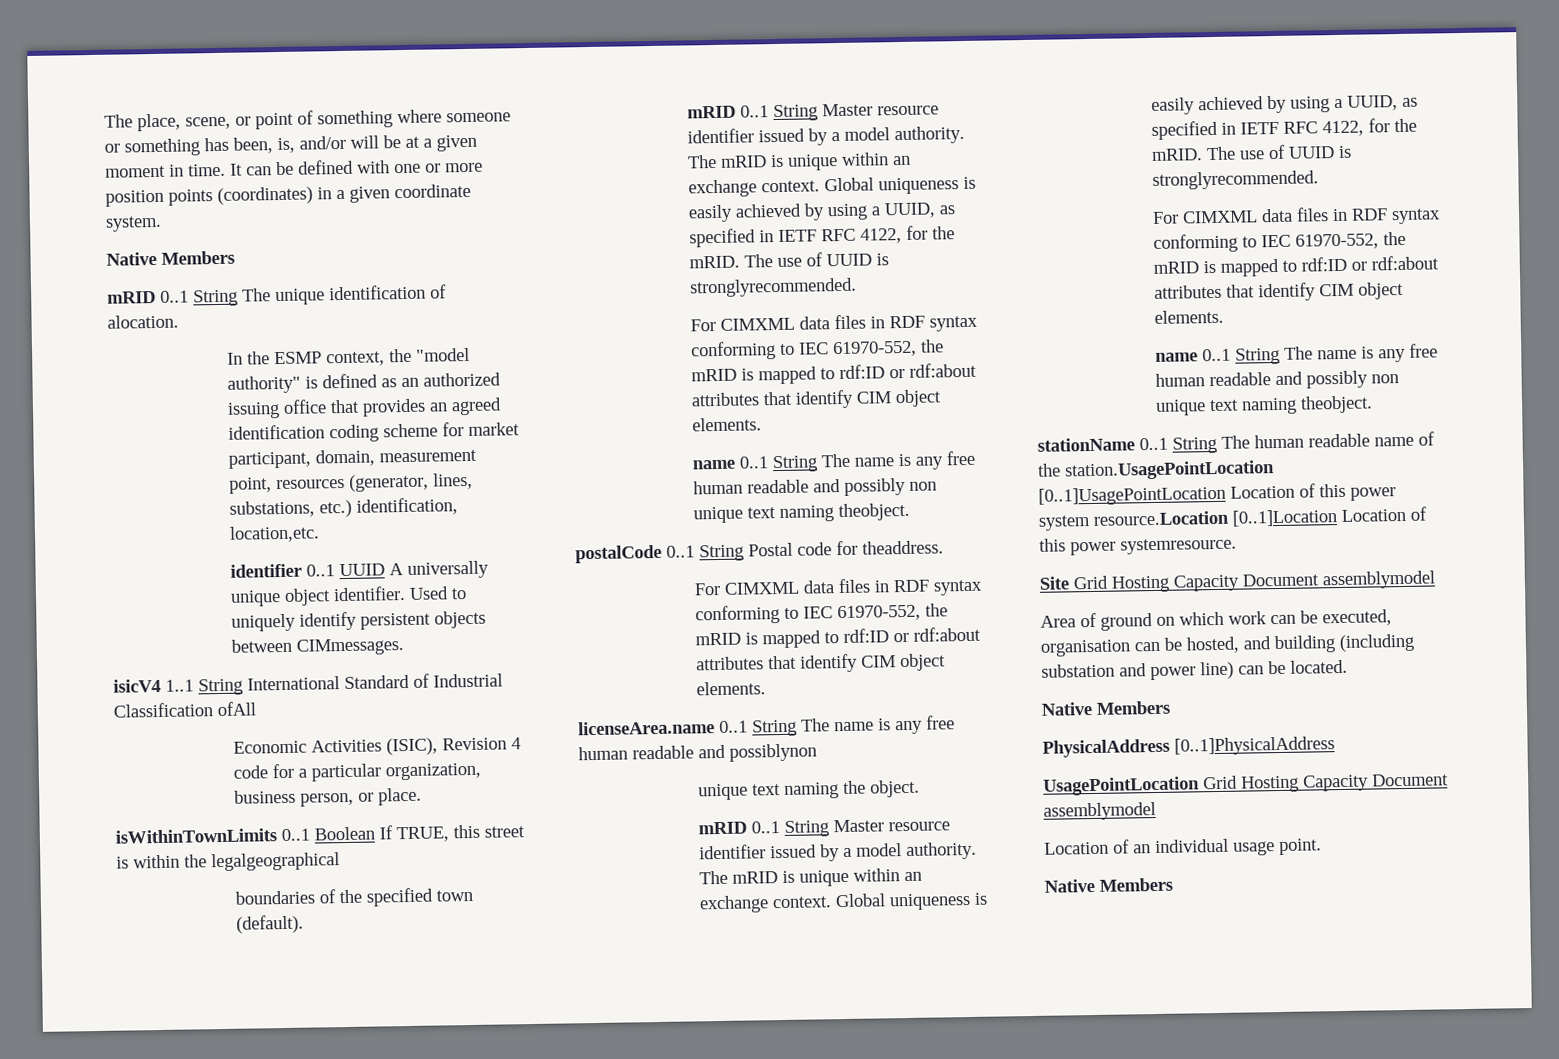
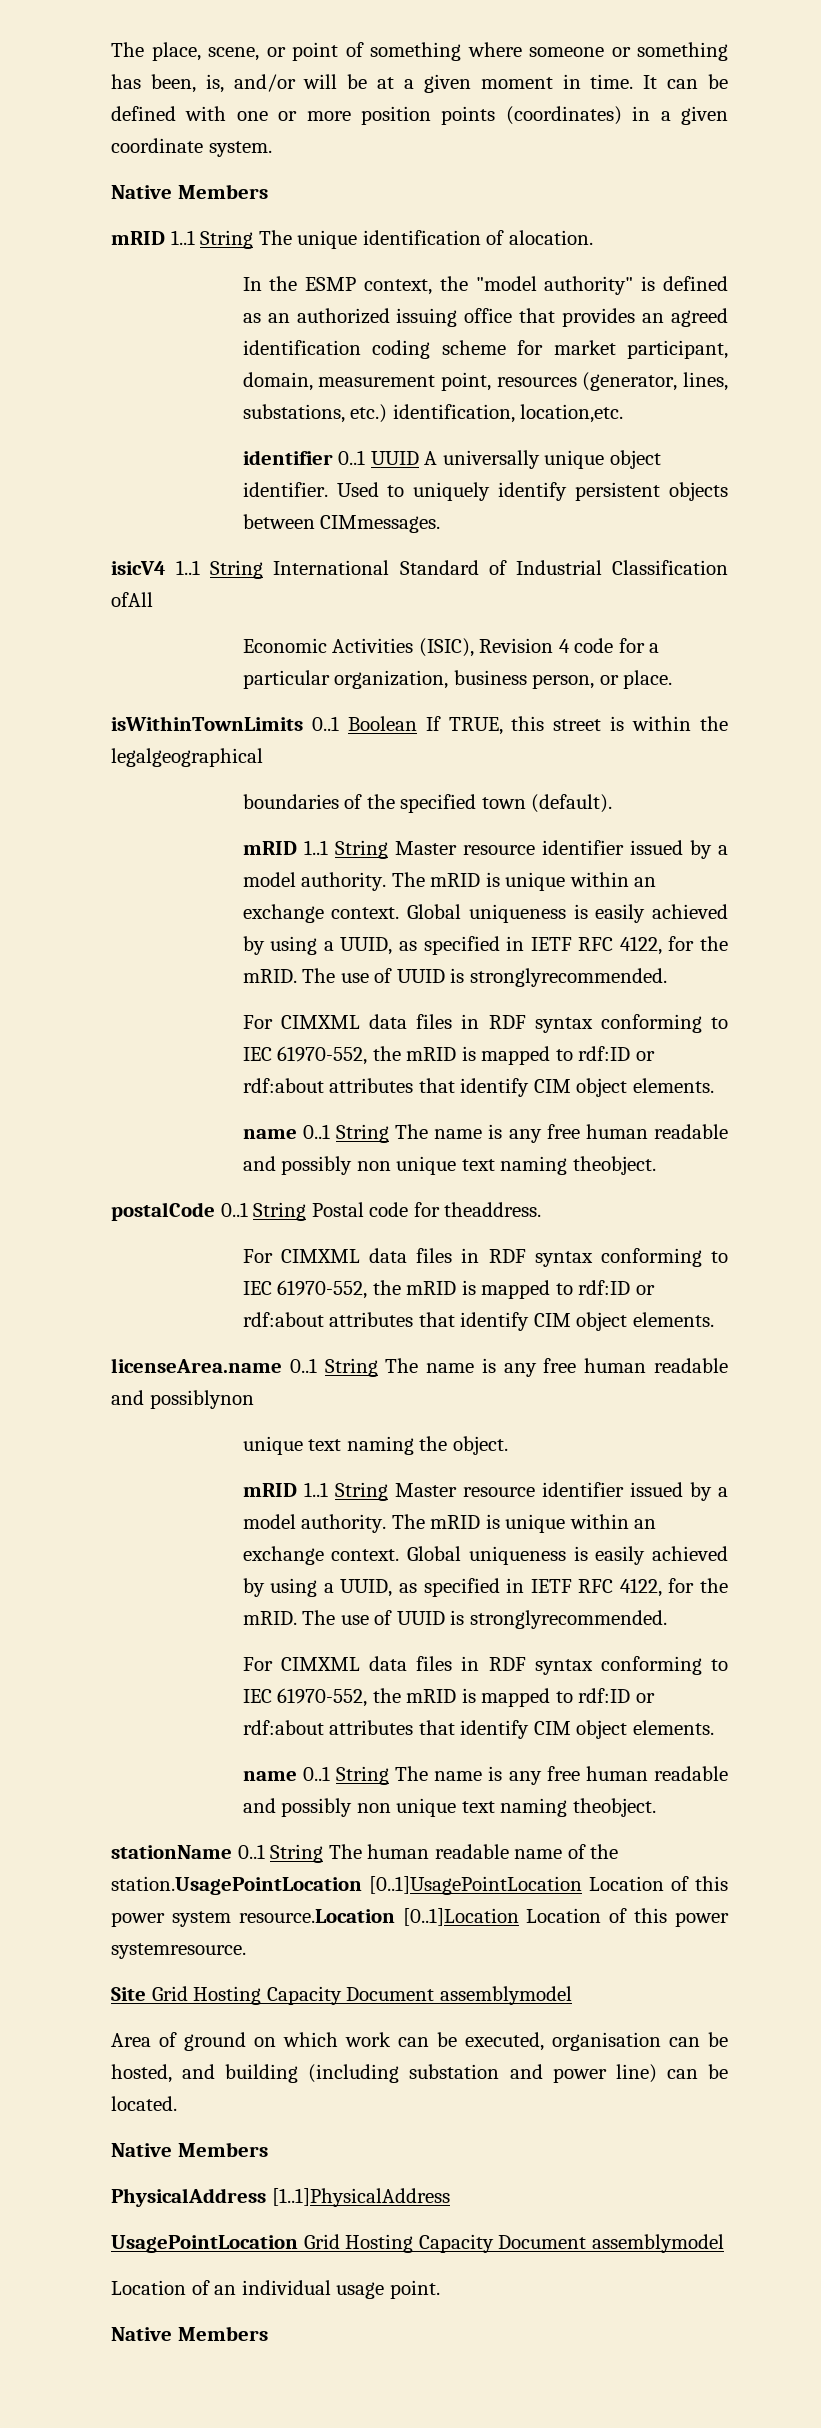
- mRID 0..1 String The unique identification of alocation.
+ mRID 1..1 String The unique identification of alocation.
  boundaries of the specified town (default).
- mRID 0..1 String Master resource identifier issued by a model authority.
+ mRID 1..1 String Master resource identifier issued by a model authority.
  unique text naming the object.
- mRID 0..1 String Master resource identifier issued by a model authority.
+ mRID 1..1 String Master resource identifier issued by a model authority.
- PhysicalAddress [0..1]PhysicalAddress
+ PhysicalAddress [1..1]PhysicalAddress

